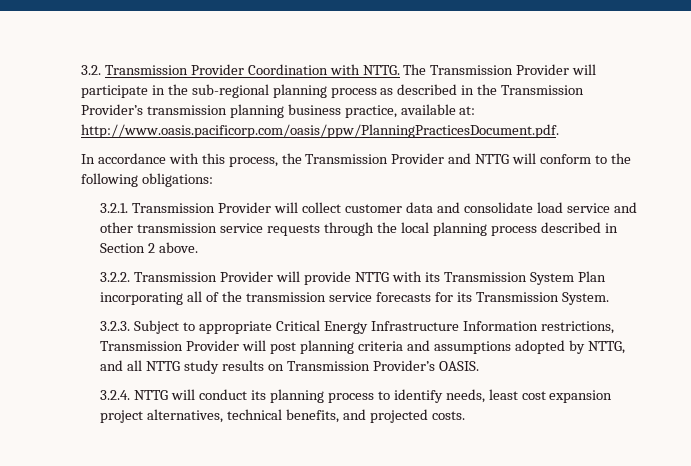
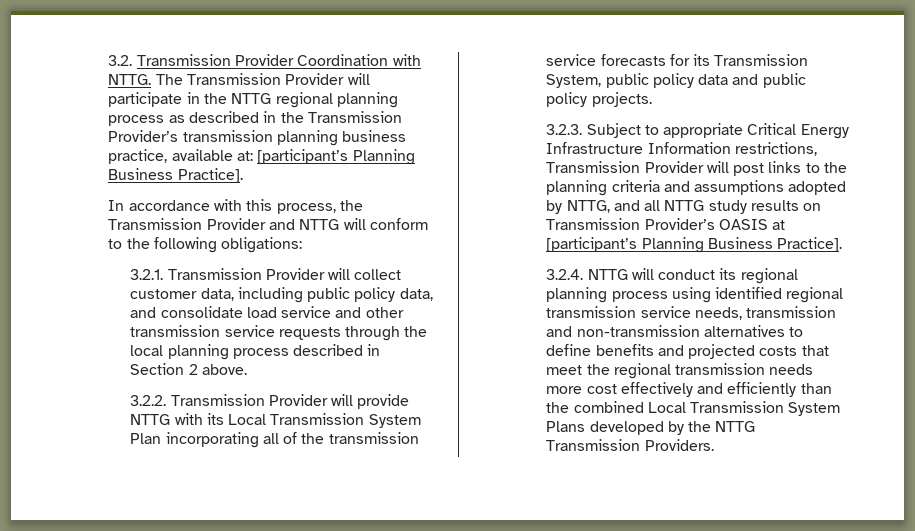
- The Transmission Provider will participate in the sub-regional planning process as described in the Transmission Provider’s transmission planning business practice, available at: http://www.oasis.pacificorp.com/oasis/ppw/PlanningPracticesDocument.pdf.
+ The Transmission Provider will participate in the NTTG regional planning process as described in the Transmission Provider’s transmission planning business practice, available at: [participant’s Planning Business Practice].
- 3.2.1. Transmission Provider will collect customer data and consolidate load service and other transmission service requests through the local planning process described in Section 2 above.
+ 3.2.1. Transmission Provider will collect customer data, including public policy data, and consolidate load service and other transmission service requests through the local planning process described in Section 2 above.
- 3.2.2. Transmission Provider will provide NTTG with its Transmission System Plan incorporating all of the transmission service forecasts for its Transmission System.
+ 3.2.2. Transmission Provider will provide NTTG with its Local Transmission System Plan incorporating all of the transmission service forecasts for its Transmission System, public policy data and public policy projects.
- 3.2.3. Subject to appropriate Critical Energy Infrastructure Information restrictions, Transmission Provider will post planning criteria and assumptions adopted by NTTG, and all NTTG study results on Transmission Provider’s OASIS.
+ 3.2.3. Subject to appropriate Critical Energy Infrastructure Information restrictions, Transmission Provider will post links to the planning criteria and assumptions adopted by NTTG, and all NTTG study results on Transmission Provider’s OASIS at [participant’s Planning Business Practice].
- 3.2.4. NTTG will conduct its planning process to identify needs, least cost expansion project alternatives, technical benefits, and projected costs.
+ 3.2.4. NTTG will conduct its regional planning process using identified regional transmission service needs, transmission and non-transmission alternatives to define benefits and projected costs that meet the regional transmission needs more cost effectively and efficiently than the combined Local Transmission System Plans developed by the NTTG Transmission Providers.

